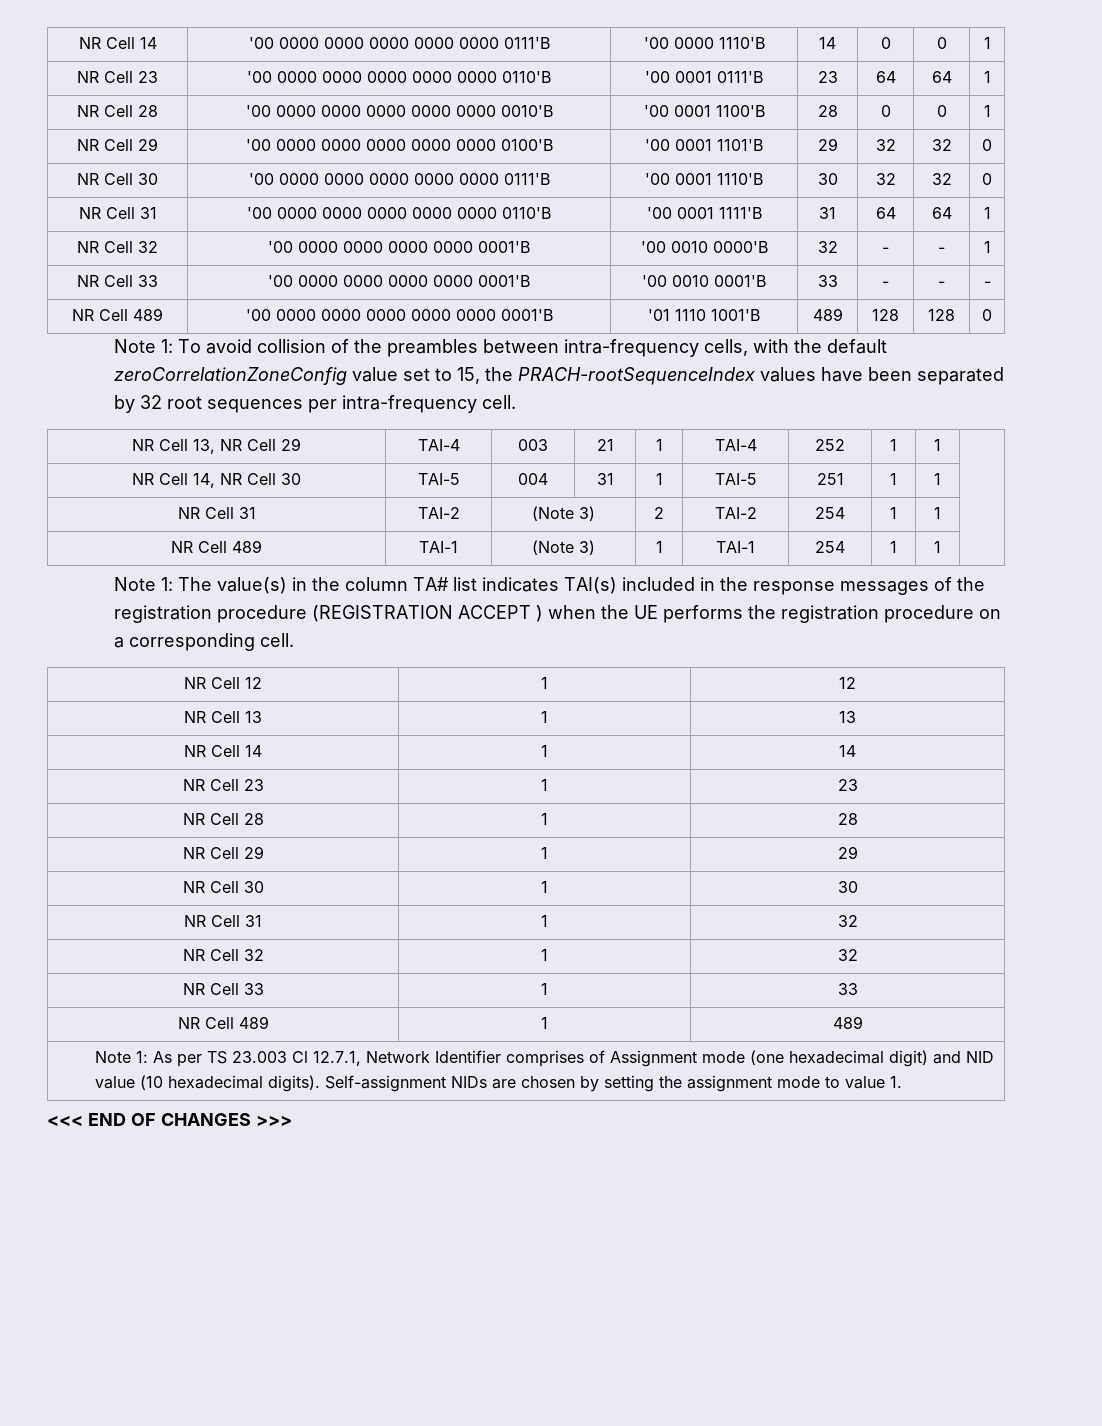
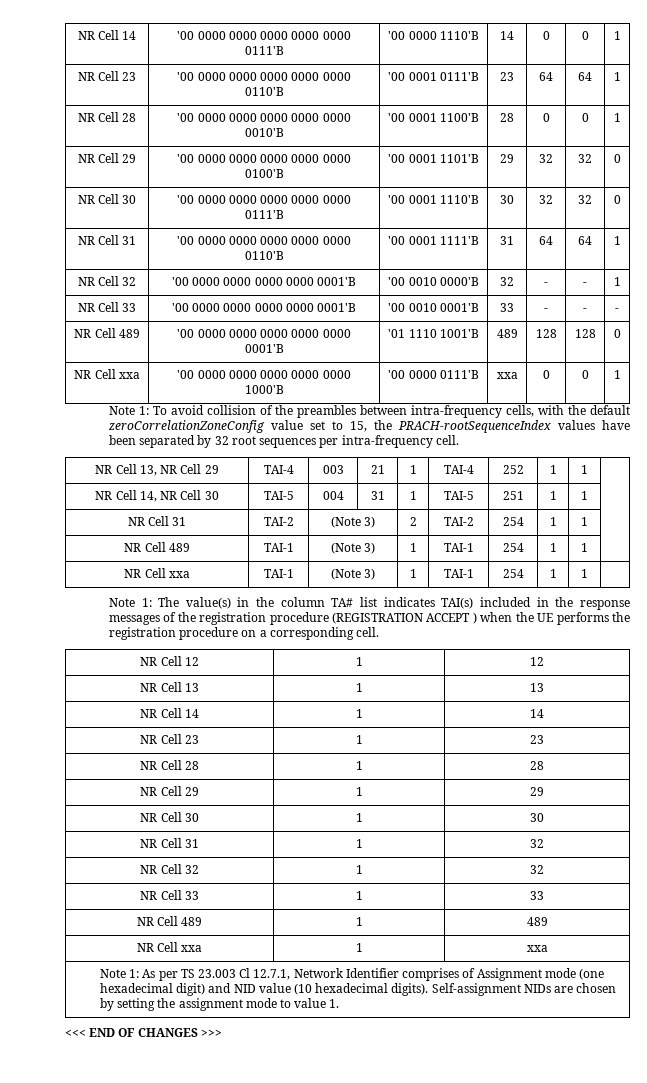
+ NR Cell xxa | '00 0000 0000 0000 0000 0000 1000'B | '00 0000 0111'B | xxa | 0 | 0 | 1
+ NR Cell xxa | TAI-1 | (Note 3) | 1 | TAI-1 | 254 | 1 | 1 |
+ NR Cell xxa | 1 | xxa

